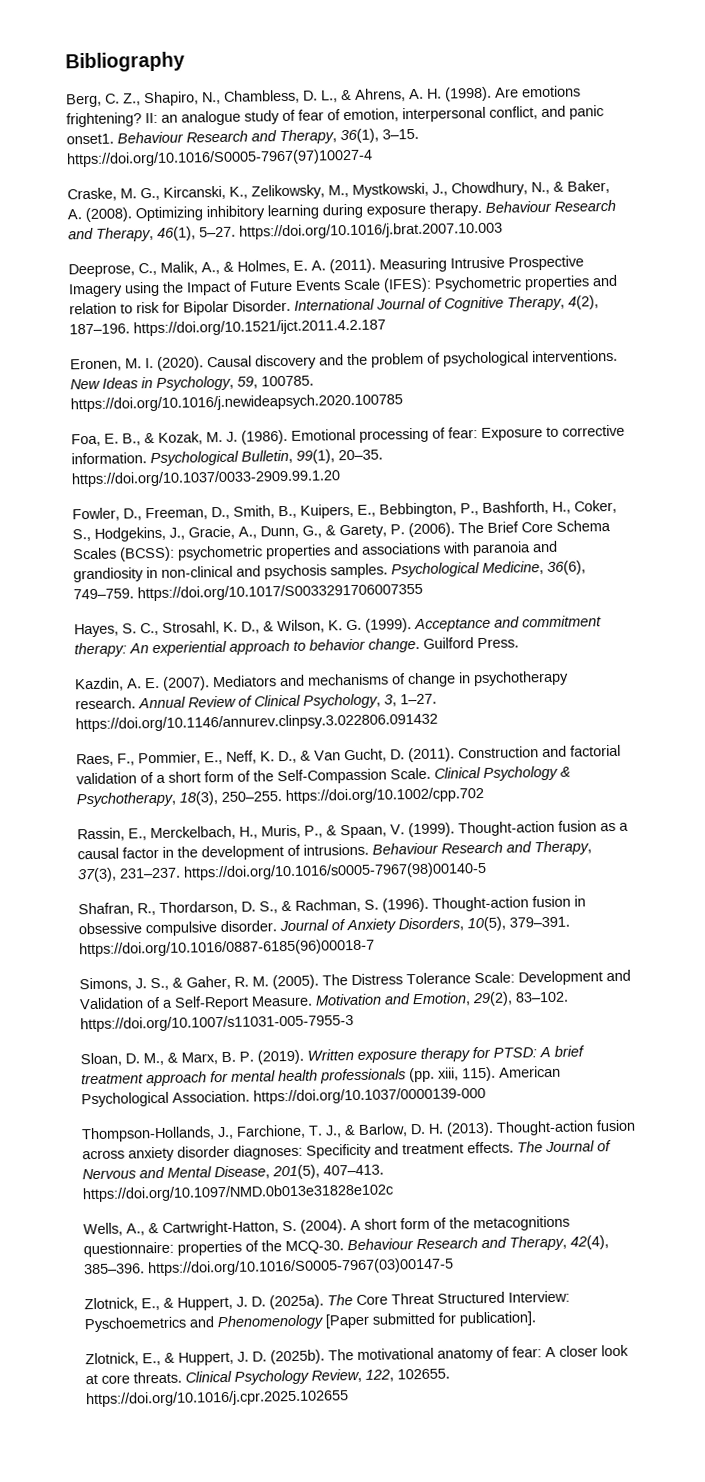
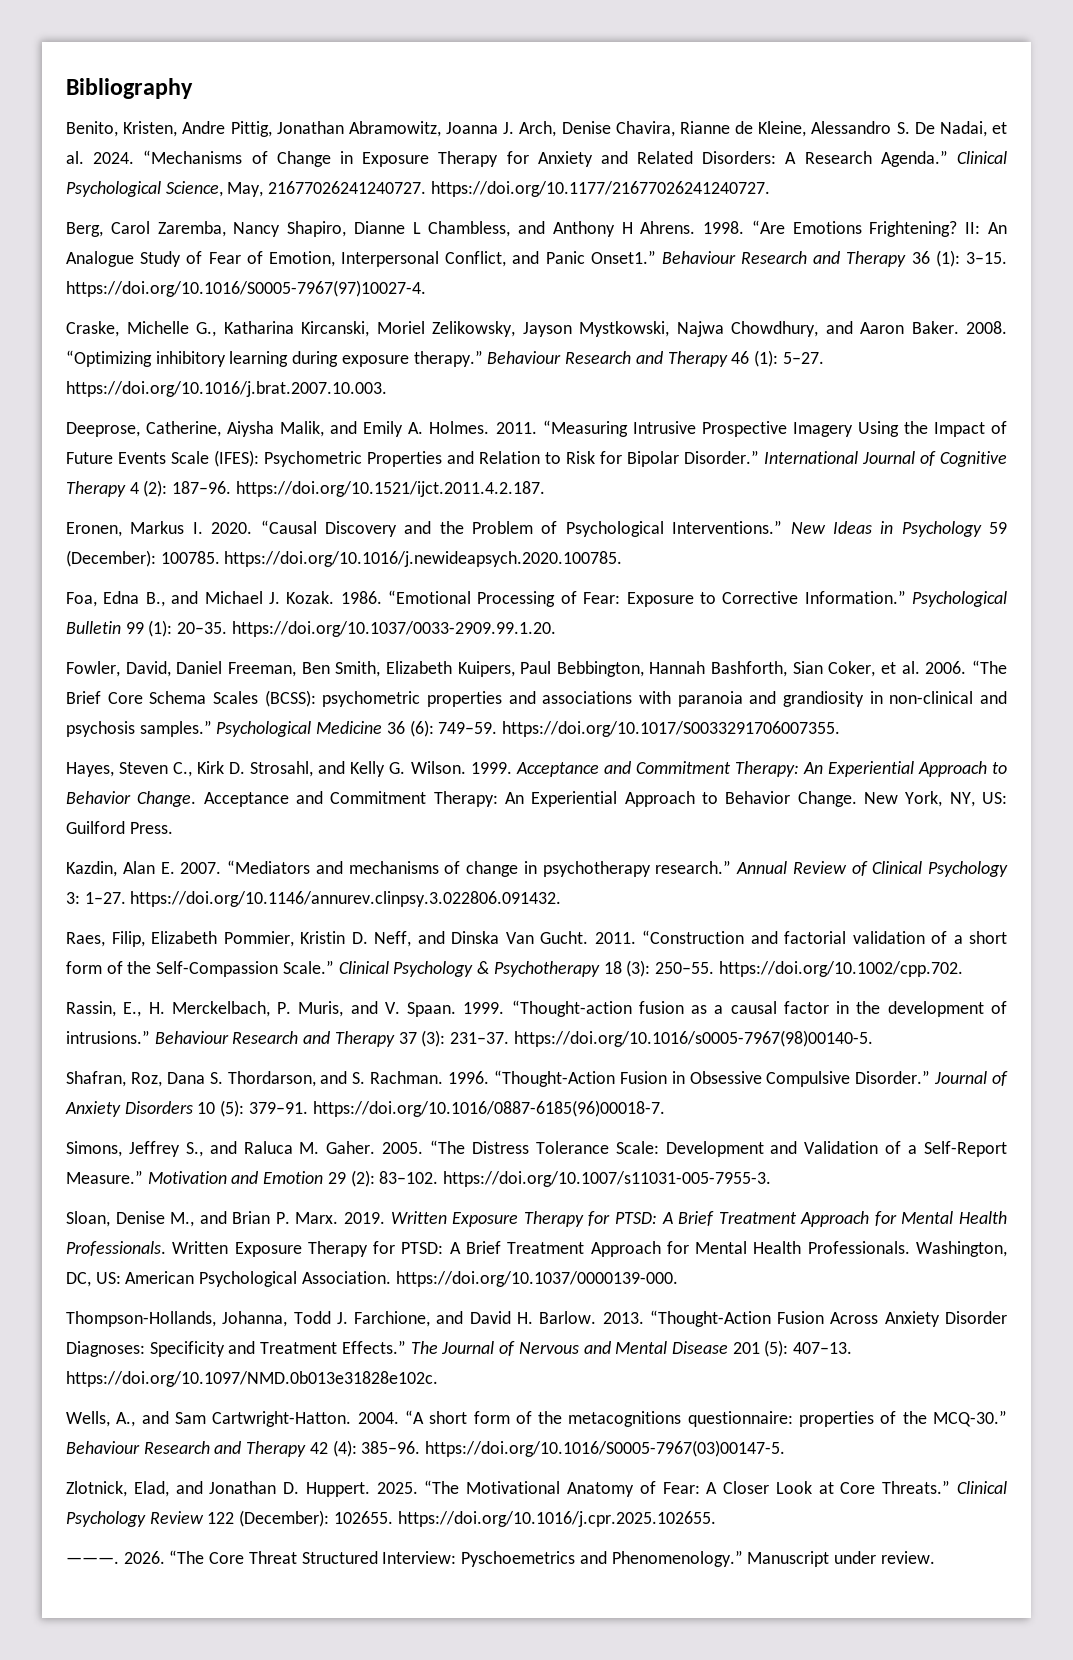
- Berg, C. Z., Shapiro, N., Chambless, D. L., & Ahrens, A. H. (1998). Are emotions frightening? II: an analogue study of fear of emotion, interpersonal conflict, and panic onset1. Behaviour Research and Therapy, 36(1), 3–15. https://doi.org/10.1016/S0005-7967(97)10027-4
- Craske, M. G., Kircanski, K., Zelikowsky, M., Mystkowski, J., Chowdhury, N., & Baker, A. (2008). Optimizing inhibitory learning during exposure therapy. Behaviour Research and Therapy, 46(1), 5–27. https://doi.org/10.1016/j.brat.2007.10.003
- Deeprose, C., Malik, A., & Holmes, E. A. (2011). Measuring Intrusive Prospective Imagery using the Impact of Future Events Scale (IFES): Psychometric properties and relation to risk for Bipolar Disorder.
+ Benito, Kristen, Andre Pittig, Jonathan Abramowitz, Joanna J. Arch, Denise Chavira, Rianne de Kleine, Alessandro S. De Nadai, et al. 2024. “Mechanisms of Change in Exposure Therapy for Anxiety and Related Disorders: A Research Agenda.” Clinical Psychological Science, May, 21677026241240727. https://doi.org/10.1177/21677026241240727.
+ Berg, Carol Zaremba, Nancy Shapiro, Dianne L Chambless, and Anthony H Ahrens. 1998. “Are Emotions Frightening? II: An Analogue Study of Fear of Emotion, Interpersonal Conflict, and Panic Onset1.” Behaviour Research and Therapy 36 (1): 3–15. https://doi.org/10.1016/S0005-7967(97)10027-4.
+ Craske, Michelle G., Katharina Kircanski, Moriel Zelikowsky, Jayson Mystkowski, Najwa Chowdhury, and Aaron Baker. 2008. “Optimizing inhibitory learning during exposure therapy.” Behaviour Research and Therapy 46 (1): 5–27. https://doi.org/10.1016/j.brat.2007.10.003.
+ Deeprose, Catherine, Aiysha Malik, and Emily A. Holmes. 2011. “Measuring Intrusive Prospective Imagery Using the Impact of Future Events Scale (IFES): Psychometric Properties and Relation to Risk for Bipolar Disorder.”
- International Journal of Cognitive Therapy, 4(2), 187–196. https://doi.org/10.1521/ijct.2011.4.2.187
- Eronen, M. I. (2020). Causal discovery and the problem of psychological interventions. New Ideas in Psychology, 59, 100785. https://doi.org/10.1016/j.newideapsych.2020.100785
- Foa, E. B., & Kozak, M. J. (1986). Emotional processing of fear: Exposure to corrective information. Psychological Bulletin, 99(1), 20–35. https://doi.org/10.1037/0033-2909.99.1.20
- Fowler, D., Freeman, D., Smith, B., Kuipers, E., Bebbington, P., Bashforth, H., Coker, S., Hodgekins, J., Gracie, A., Dunn, G., & Garety, P. (2006). The Brief Core Schema Scales (BCSS): psychometric properties and associations with paranoia and grandiosity in non-clinical and psychosis samples. Psychological Medicine, 36(6), 749–759. https://doi.org/10.1017/S0033291706007355
- Hayes, S. C., Strosahl, K. D., & Wilson, K. G. (1999). Acceptance and commitment therapy: An experiential approach to behavior change. Guilford Press.
+ International Journal of Cognitive Therapy 4 (2): 187–96. https://doi.org/10.1521/ijct.2011.4.2.187.
+ Eronen, Markus I. 2020. “Causal Discovery and the Problem of Psychological Interventions.” New Ideas in Psychology 59 (December): 100785. https://doi.org/10.1016/j.newideapsych.2020.100785.
+ Foa, Edna B., and Michael J. Kozak. 1986. “Emotional Processing of Fear: Exposure to Corrective Information.” Psychological Bulletin 99 (1): 20–35. https://doi.org/10.1037/0033-2909.99.1.20.
+ Fowler, David, Daniel Freeman, Ben Smith, Elizabeth Kuipers, Paul Bebbington, Hannah Bashforth, Sian Coker, et al. 2006. “The Brief Core Schema Scales (BCSS): psychometric properties and associations with paranoia and grandiosity in non-clinical and psychosis samples.” Psychological Medicine 36 (6): 749–59. https://doi.org/10.1017/S0033291706007355.
+ Hayes, Steven C., Kirk D. Strosahl, and Kelly G. Wilson. 1999. Acceptance and Commitment Therapy: An Experiential Approach to Behavior Change. Acceptance and Commitment Therapy: An Experiential Approach to Behavior Change. New York, NY, US: Guilford Press.
- Kazdin, A. E. (2007). Mediators and mechanisms of change in psychotherapy research.
+ Kazdin, Alan E. 2007. “Mediators and mechanisms of change in psychotherapy research.”
- Annual Review of Clinical Psychology, 3, 1–27. https://doi.org/10.1146/annurev.clinpsy.3.022806.091432
- Raes, F., Pommier, E., Neff, K. D., & Van Gucht, D. (2011). Construction and factorial validation of a short form of the Self-Compassion Scale.
+ Annual Review of Clinical Psychology 3: 1–27. https://doi.org/10.1146/annurev.clinpsy.3.022806.091432.
+ Raes, Filip, Elizabeth Pommier, Kristin D. Neff, and Dinska Van Gucht. 2011. “Construction and factorial validation of a short form of the Self-Compassion Scale.”
- Clinical Psychology & Psychotherapy, 18(3), 250–255. https://doi.org/10.1002/cpp.702
- Rassin, E., Merckelbach, H., Muris, P., & Spaan, V. (1999). Thought-action fusion as a causal factor in the development of intrusions. Behaviour Research and Therapy, 37(3), 231–237. https://doi.org/10.1016/s0005-7967(98)00140-5
- Shafran, R., Thordarson, D. S., & Rachman, S. (1996). Thought-action fusion in obsessive compulsive disorder. Journal of Anxiety Disorders, 10(5), 379–391. https://doi.org/10.1016/0887-6185(96)00018-7
- Simons, J. S., & Gaher, R. M. (2005). The Distress Tolerance Scale: Development and Validation of a Self-Report Measure.
+ Clinical Psychology & Psychotherapy 18 (3): 250–55. https://doi.org/10.1002/cpp.702.
+ Rassin, E., H. Merckelbach, P. Muris, and V. Spaan. 1999. “Thought-action fusion as a causal factor in the development of intrusions.” Behaviour Research and Therapy 37 (3): 231–37. https://doi.org/10.1016/s0005-7967(98)00140-5.
+ Shafran, Roz, Dana S. Thordarson, and S. Rachman. 1996. “Thought-Action Fusion in Obsessive Compulsive Disorder.” Journal of Anxiety Disorders 10 (5): 379–91. https://doi.org/10.1016/0887-6185(96)00018-7.
+ Simons, Jeffrey S., and Raluca M. Gaher. 2005. “The Distress Tolerance Scale: Development and Validation of a Self-Report Measure.”
- Motivation and Emotion, 29(2), 83–102. https://doi.org/10.1007/s11031-005-7955-3
- Sloan, D. M., & Marx, B. P. (2019). Written exposure therapy for PTSD: A brief treatment approach for mental health professionals (pp. xiii, 115). American Psychological Association. https://doi.org/10.1037/0000139-000
+ Motivation and Emotion 29 (2): 83–102. https://doi.org/10.1007/s11031-005-7955-3.
+ Sloan, Denise M., and Brian P. Marx. 2019. Written Exposure Therapy for PTSD: A Brief Treatment Approach for Mental Health Professionals. Written Exposure Therapy for PTSD: A Brief Treatment Approach for Mental Health Professionals. Washington, DC, US: American Psychological Association. https://doi.org/10.1037/0000139-000.
- Thompson-Hollands, J., Farchione, T. J., & Barlow, D. H. (2013). Thought-action fusion across anxiety disorder diagnoses: Specificity and treatment effects.
+ Thompson-Hollands, Johanna, Todd J. Farchione, and David H. Barlow. 2013. “Thought-Action Fusion Across Anxiety Disorder Diagnoses: Specificity and Treatment Effects.”
- The Journal of Nervous and Mental Disease, 201(5), 407–413. https://doi.org/10.1097/NMD.0b013e31828e102c
- Wells, A., & Cartwright-Hatton, S. (2004). A short form of the metacognitions questionnaire: properties of the MCQ-30. Behaviour Research and Therapy, 42(4), 385–396. https://doi.org/10.1016/S0005-7967(03)00147-5
- Zlotnick, E., & Huppert, J. D. (2025a). The Core Threat Structured Interview: Pyschoemetrics and Phenomenology [Paper submitted for publication].
- Zlotnick, E., & Huppert, J. D. (2025b). The motivational anatomy of fear: A closer look at core threats. Clinical Psychology Review, 122, 102655. https://doi.org/10.1016/j.cpr.2025.102655
+ The Journal of Nervous and Mental Disease 201 (5): 407–13. https://doi.org/10.1097/NMD.0b013e31828e102c.
+ Wells, A., and Sam Cartwright-Hatton. 2004. “A short form of the metacognitions questionnaire: properties of the MCQ-30.” Behaviour Research and Therapy 42 (4): 385–96. https://doi.org/10.1016/S0005-7967(03)00147-5.
+ Zlotnick, Elad, and Jonathan D. Huppert. 2025. “The Motivational Anatomy of Fear: A Closer Look at Core Threats.” Clinical Psychology Review 122 (December): 102655. https://doi.org/10.1016/j.cpr.2025.102655.
+ ———. 2026. “The Core Threat Structured Interview: Pyschoemetrics and Phenomenology.” Manuscript under review.

